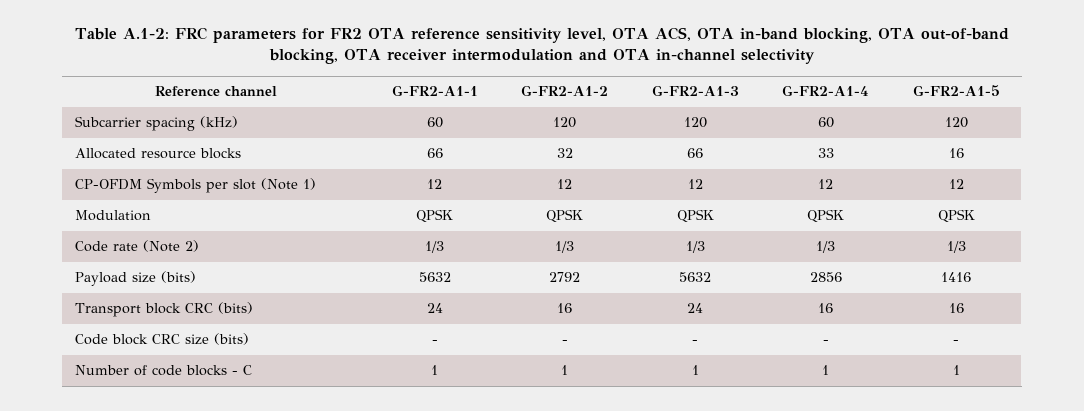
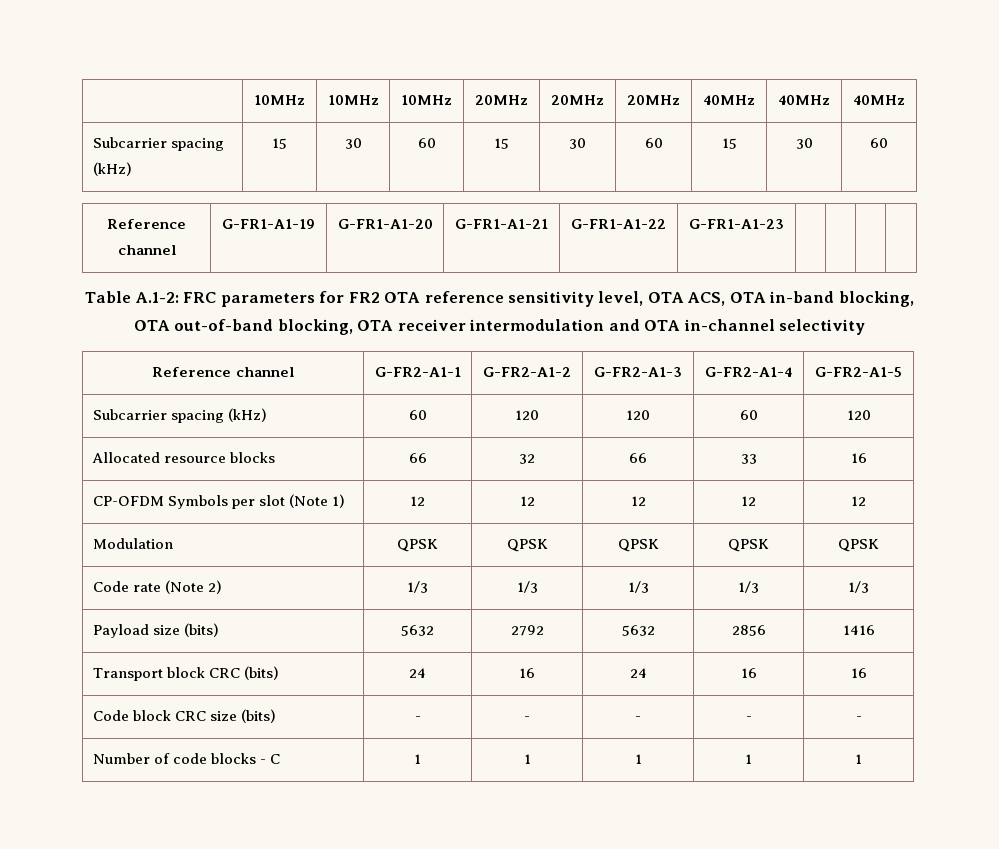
+ | 10MHz | 10MHz | 10MHz | 20MHz | 20MHz | 20MHz | 40MHz | 40MHz | 40MHz
+ Subcarrier spacing (kHz) | 15 | 30 | 60 | 15 | 30 | 60 | 15 | 30 | 60
+ Reference channel | G-FR1-A1-19 | G-FR1-A1-20 | G-FR1-A1-21 | G-FR1-A1-22 | G-FR1-A1-23 | | | |

